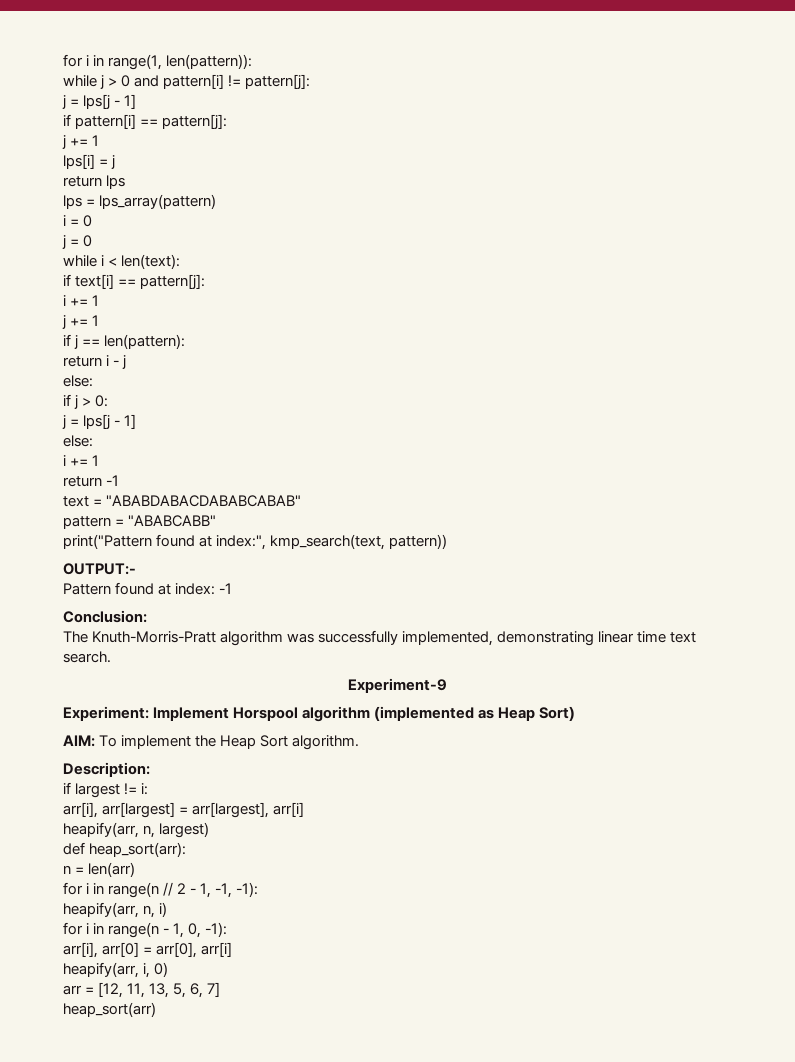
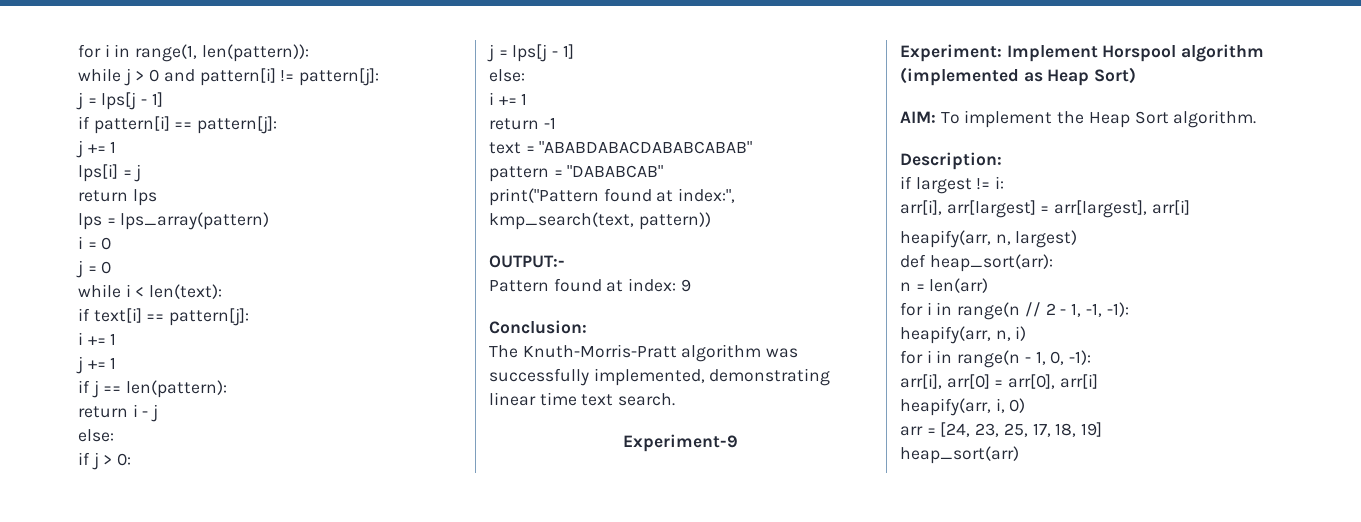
- pattern = "ABABCABB"
+ pattern = "DABABCAB"
- Pattern found at index: -1
+ Pattern found at index: 9
- arr = [12, 11, 13, 5, 6, 7]
+ arr = [24, 23, 25, 17, 18, 19]

